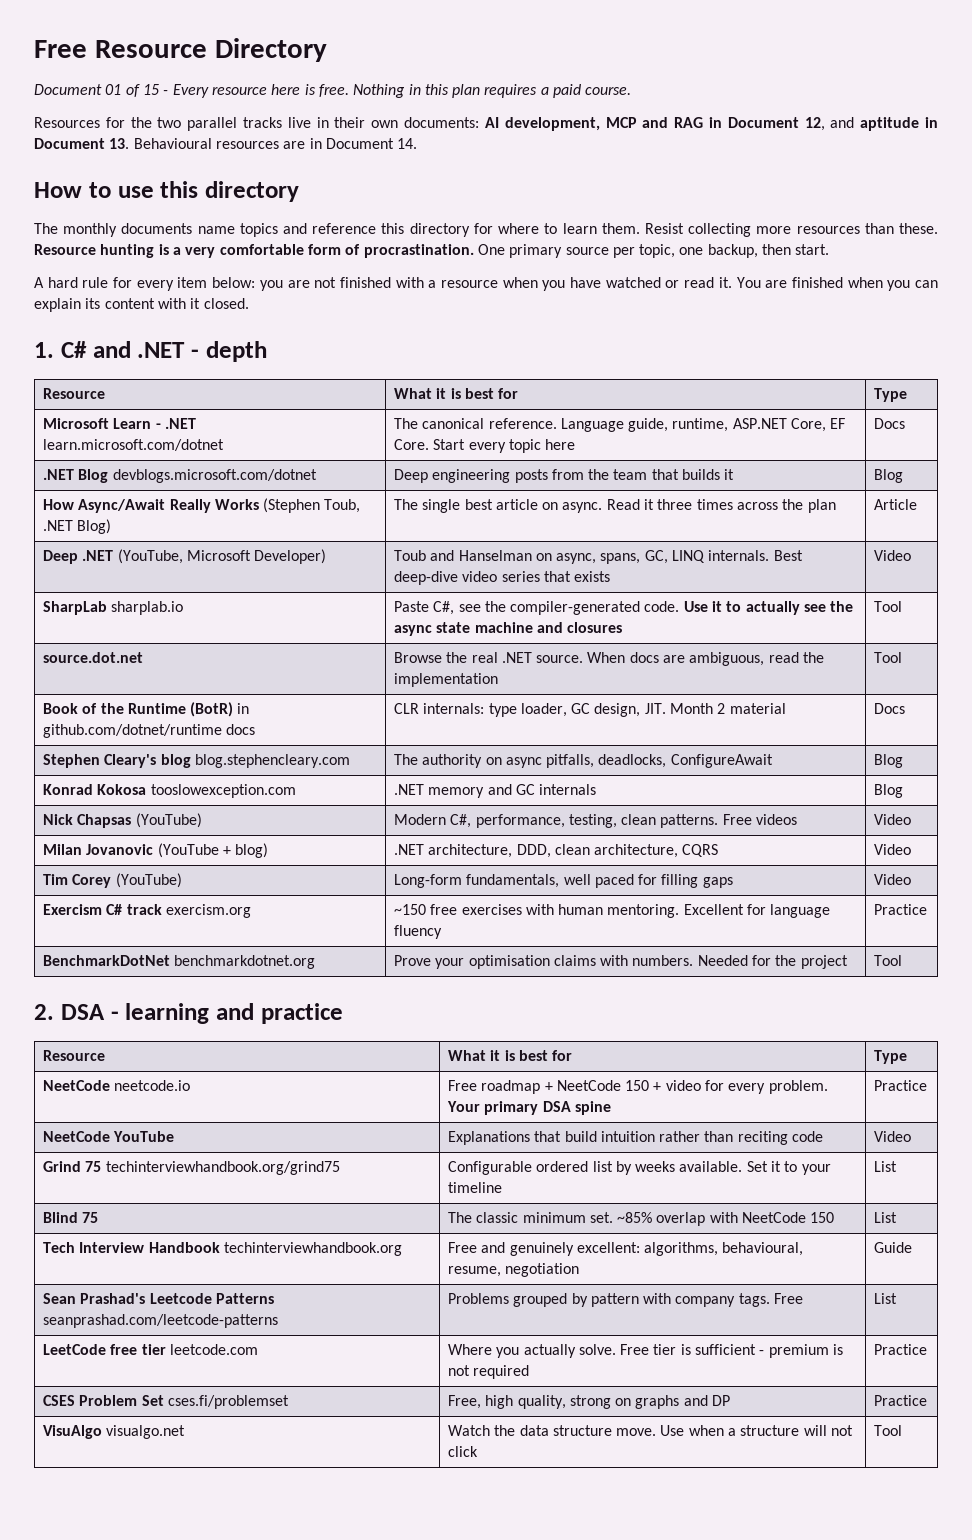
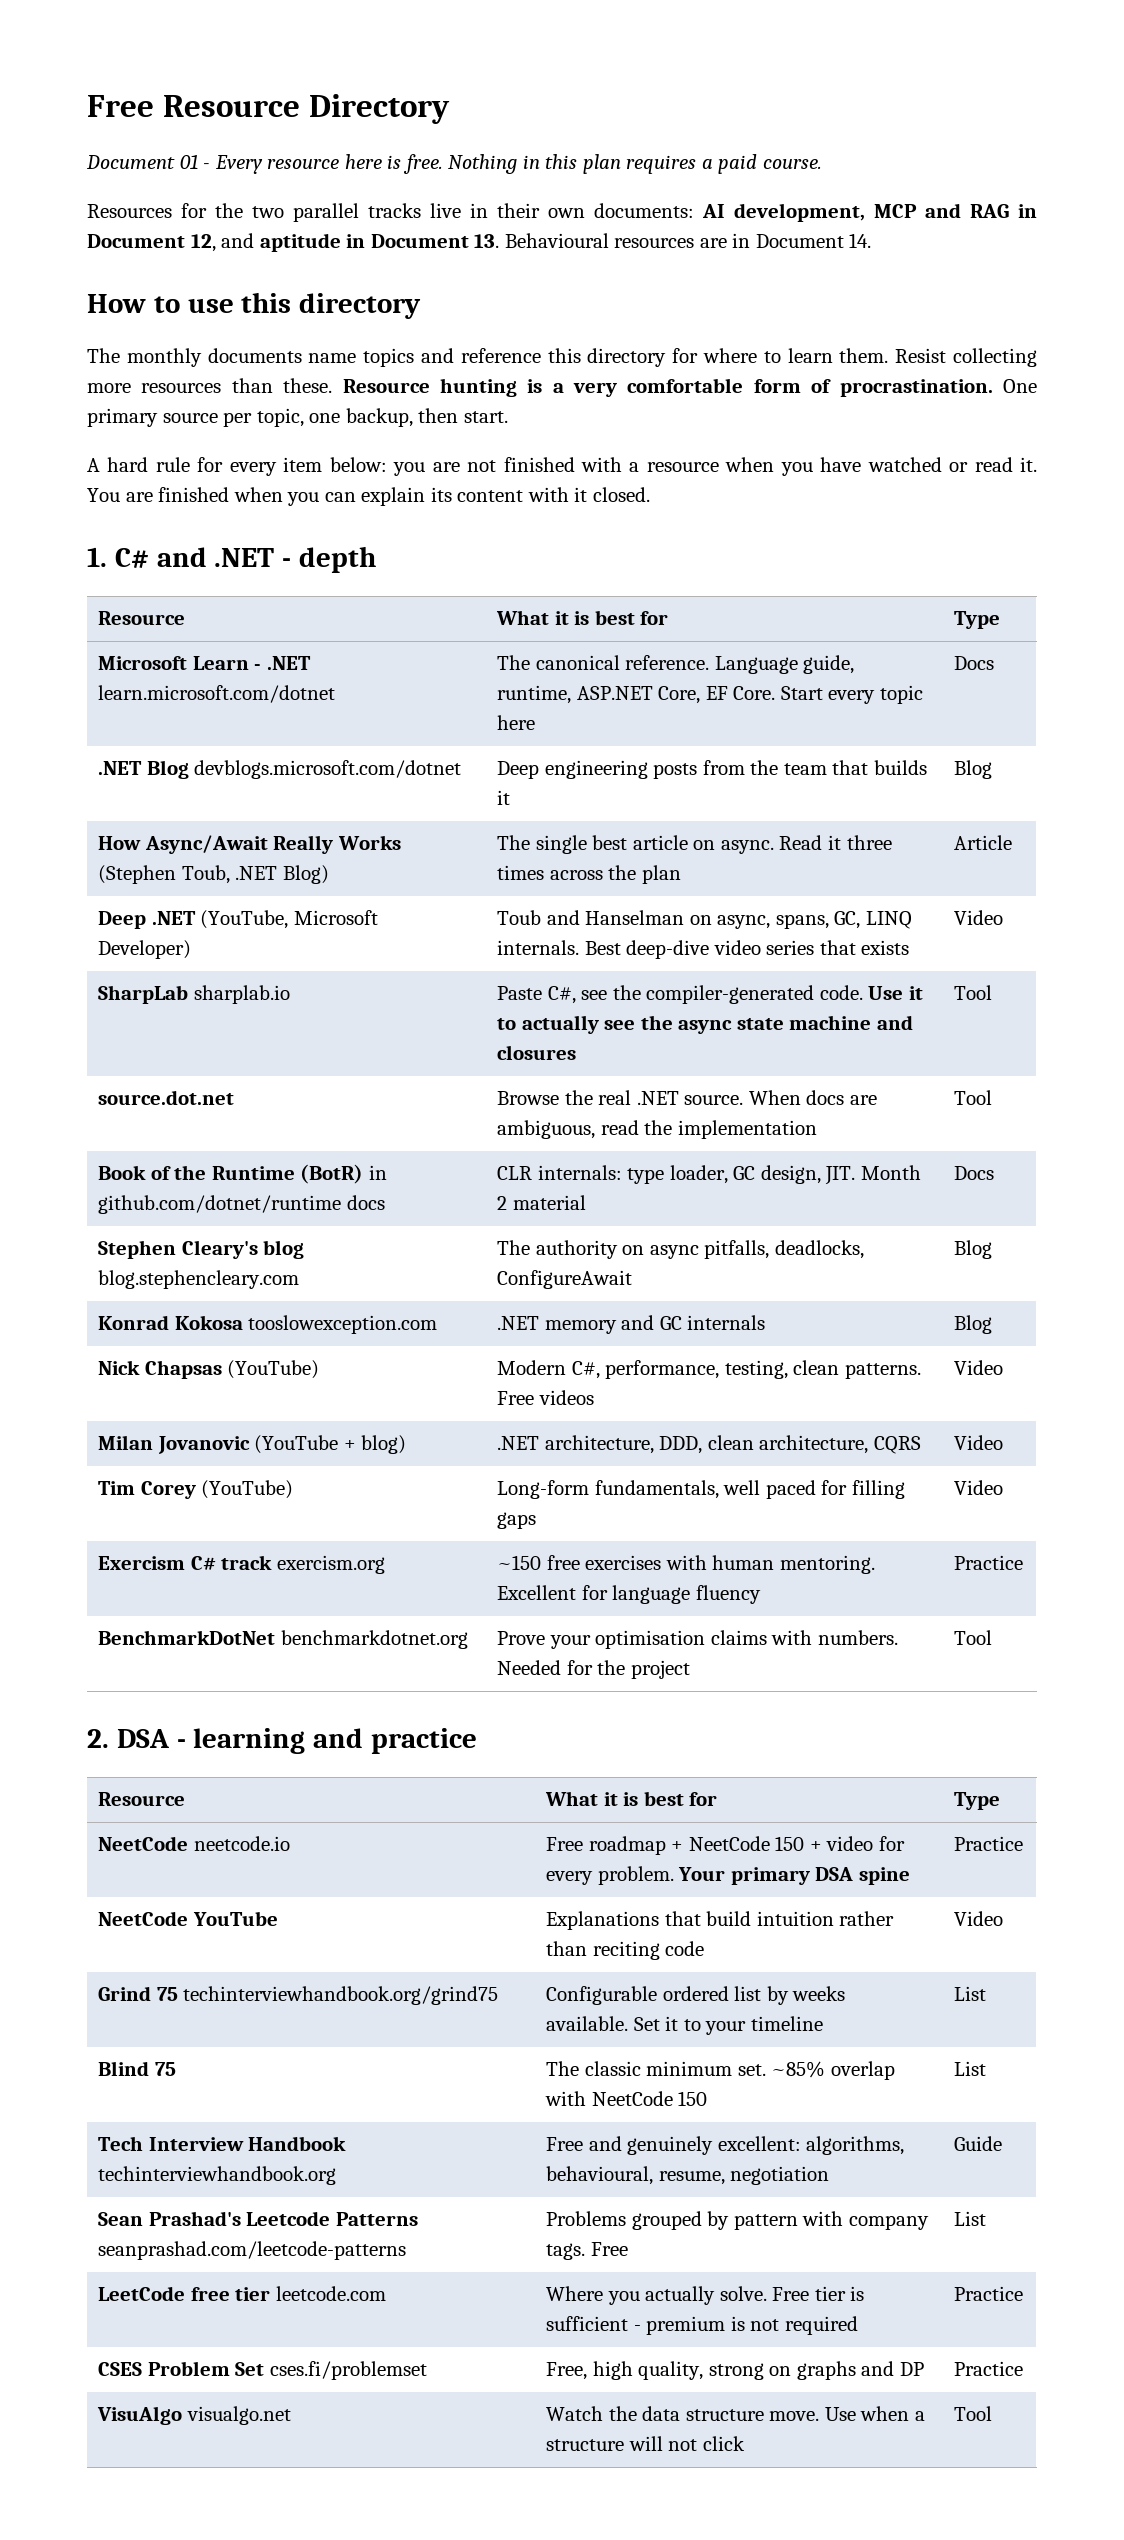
- Document 01 of 15 - Every resource here is free.
+ Document 01 - Every resource here is free.

